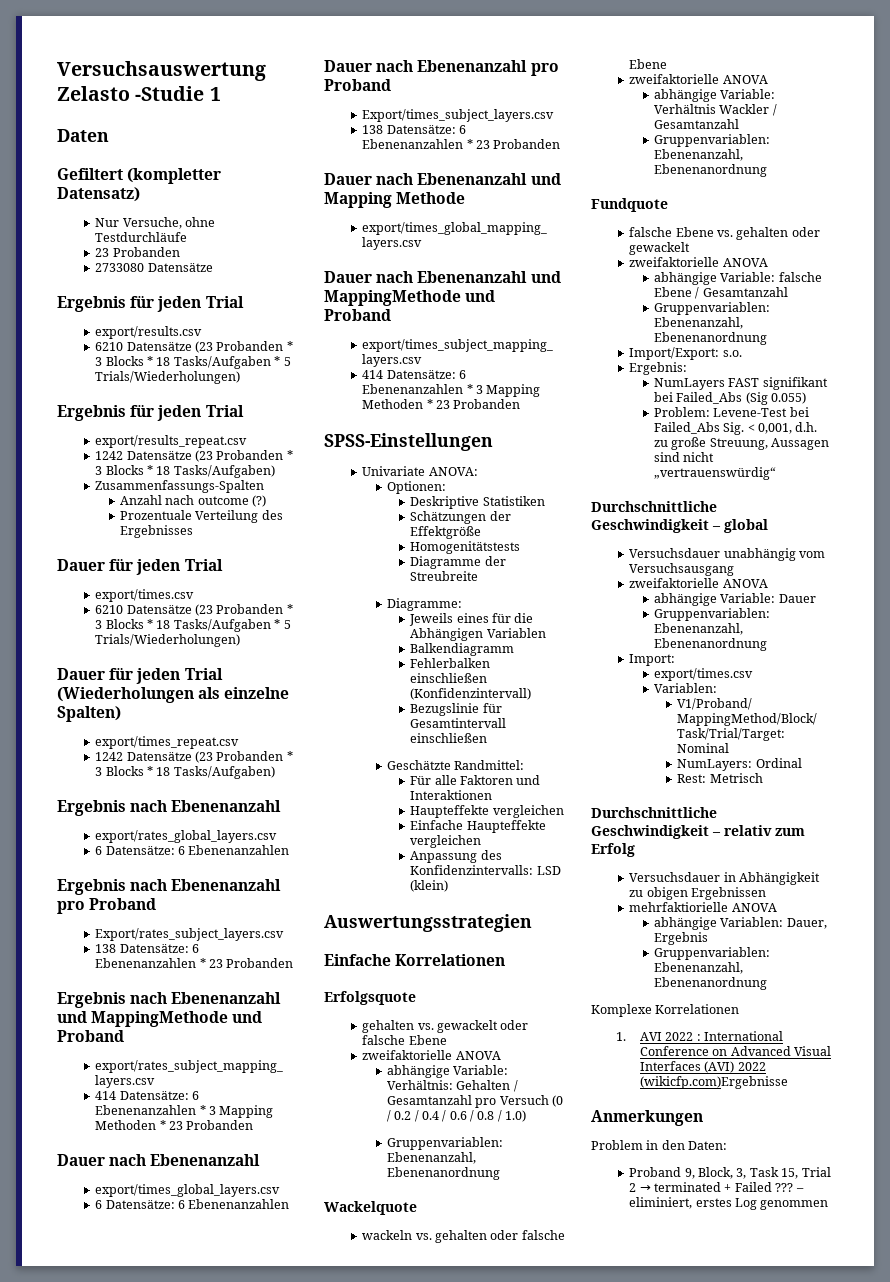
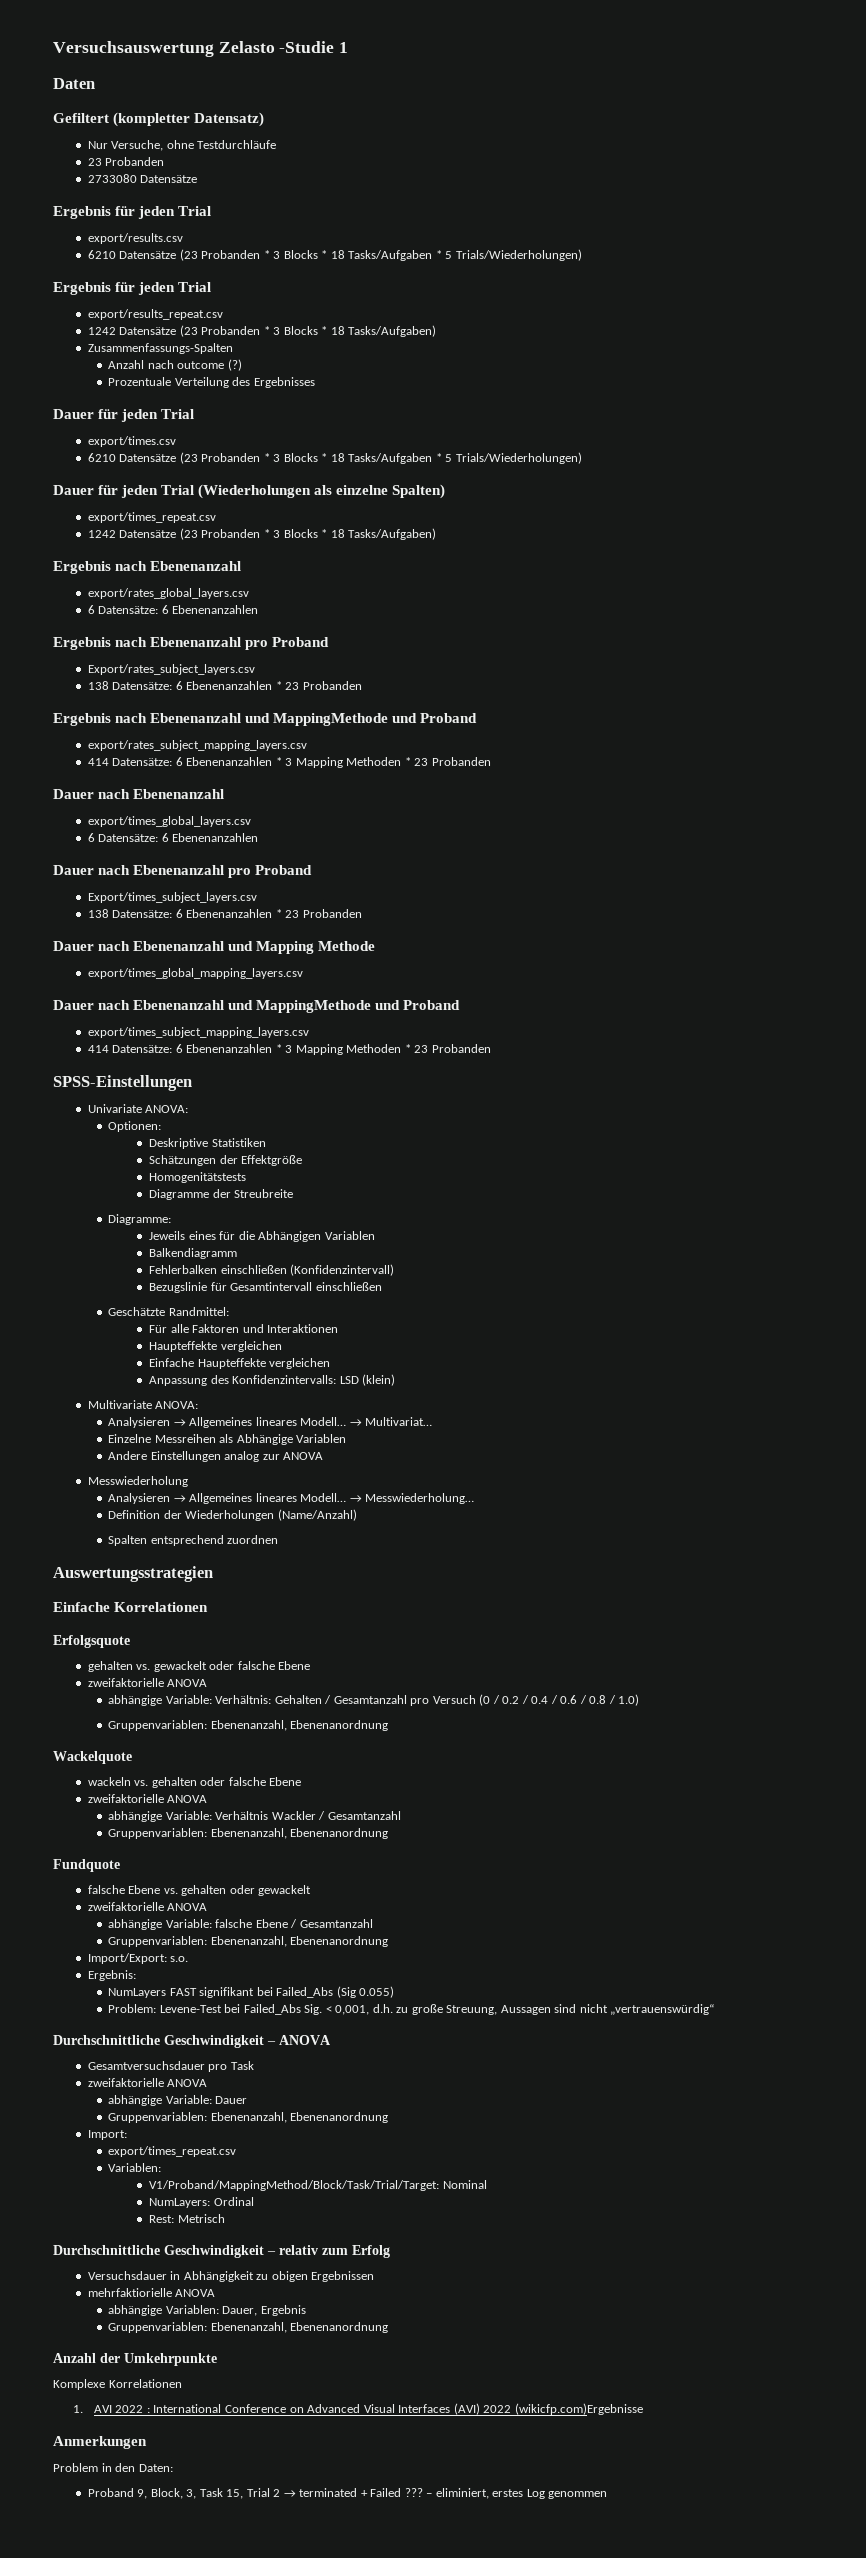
+ Multivariate ANOVA:
+ Analysieren → Allgemeines lineares Modell… → Multivariat…
+ Einzelne Messreihen als Abhängige Variablen
+ Andere Einstellungen analog zur ANOVA
+ Messwiederholung
+ Analysieren → Allgemeines lineares Modell… → Messwiederholung…
+ Definition der Wiederholungen (Name/Anzahl)
+ Spalten entsprechend zuordnen
- Durchschnittliche Geschwindigkeit – global
- Versuchsdauer unabhängig vom Versuchsausgang
+ Durchschnittliche Geschwindigkeit – ANOVA
+ Gesamtversuchsdauer pro Task
  Import:
- export/times.csv
+ export/times_repeat.csv
+ Anzahl der Umkehrpunkte

